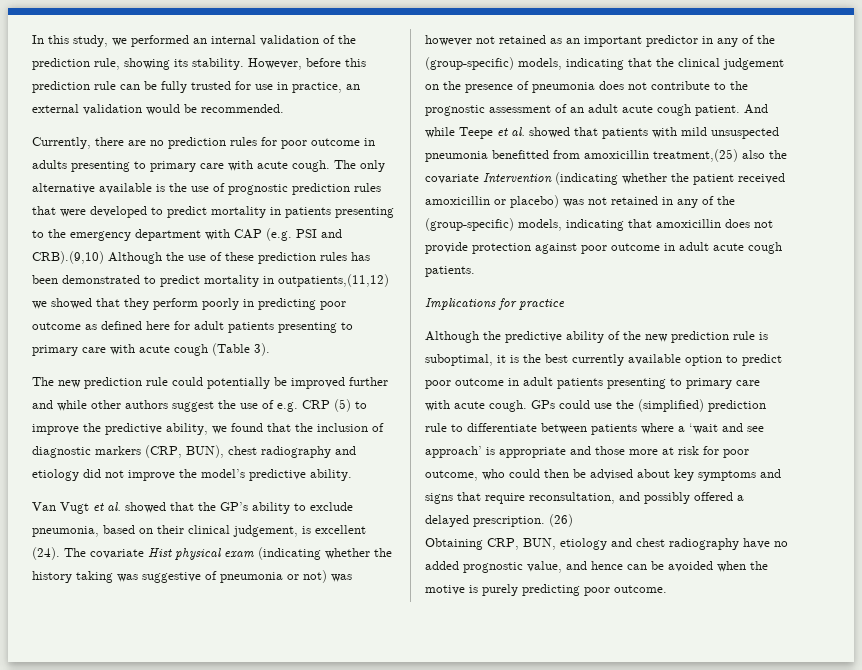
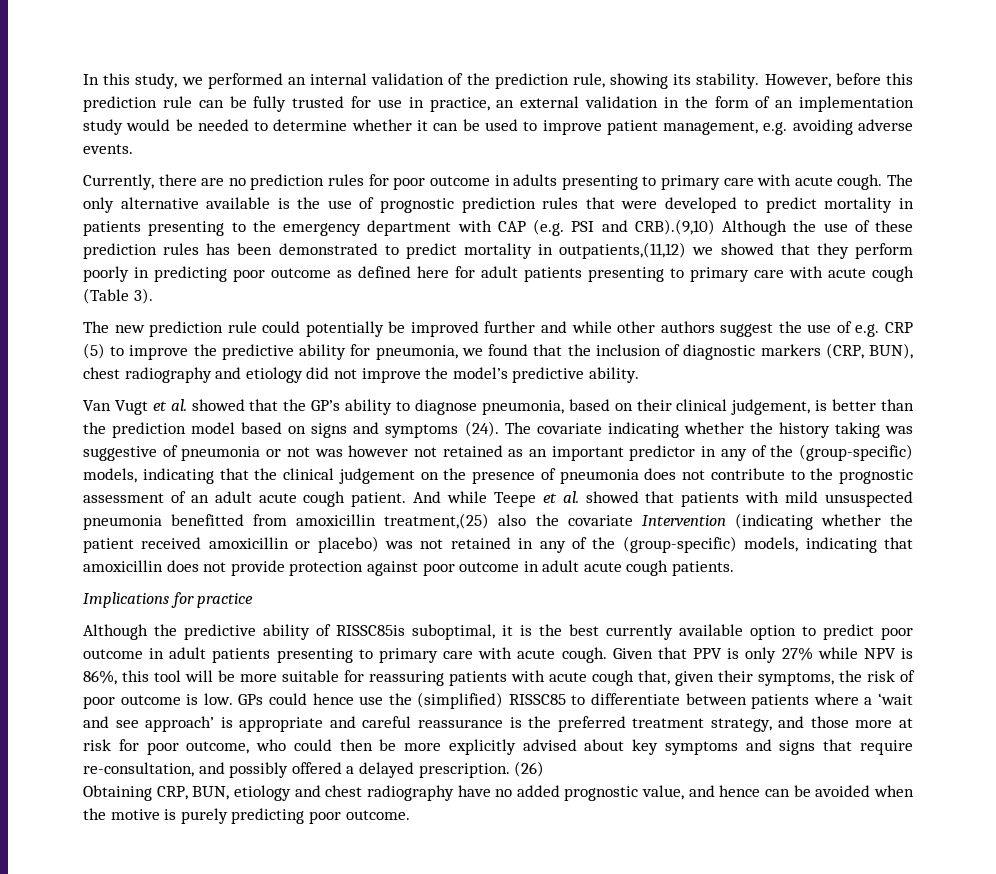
- However, before this prediction rule can be fully trusted for use in practice, an external validation would be recommended.
+ However, before this prediction rule can be fully trusted for use in practice, an external validation in the form of an implementation study would be needed to determine whether it can be used to improve patient management, e.g. avoiding adverse events.
- The new prediction rule could potentially be improved further and while other authors suggest the use of e.g. CRP (5) to improve the predictive ability, we found that the inclusion of diagnostic markers (CRP, BUN), chest radiography and etiology did not improve the model’s predictive ability.
+ The new prediction rule could potentially be improved further and while other authors suggest the use of e.g. CRP (5) to improve the predictive ability for pneumonia, we found that the inclusion of diagnostic markers (CRP, BUN), chest radiography and etiology did not improve the model’s predictive ability.
- Van Vugt et al. showed that the GP’s ability to exclude pneumonia, based on their clinical judgement, is excellent (24). The covariate Hist physical exam (indicating whether the history taking was suggestive of pneumonia or not) was however not retained as an important predictor in any of the (group-specific) models, indicating that the clinical judgement on the presence of pneumonia does not contribute to the prognostic assessment of an adult acute cough patient.
+ Van Vugt et al. showed that the GP’s ability to diagnose pneumonia, based on their clinical judgement, is better than the prediction model based on signs and symptoms (24). The covariate indicating whether the history taking was suggestive of pneumonia or not was however not retained as an important predictor in any of the (group-specific) models, indicating that the clinical judgement on the presence of pneumonia does not contribute to the prognostic assessment of an adult acute cough patient.
- Although the predictive ability of the new prediction rule is suboptimal, it is the best currently available option to predict poor outcome in adult patients presenting to primary care with acute cough.
+ Although the predictive ability of RISSC85is suboptimal, it is the best currently available option to predict poor outcome in adult patients presenting to primary care with acute cough.
+ Given that PPV is only 27% while NPV is 86%, this tool will be more suitable for reassuring patients with acute cough that, given their symptoms, the risk of poor outcome is low.
- GPs could use the (simplified) prediction rule to differentiate between patients where a ‘wait and see approach’ is appropriate and those more at risk for poor outcome, who could then be advised about key symptoms and signs that require reconsultation, and possibly offered a delayed prescription.
+ GPs could hence use the (simplified) RISSC85 to differentiate between patients where a ‘wait and see approach’ is appropriate and careful reassurance is the preferred treatment strategy, and those more at risk for poor outcome, who could then be more explicitly advised about key symptoms and signs that require re-consultation, and possibly offered a delayed prescription.

